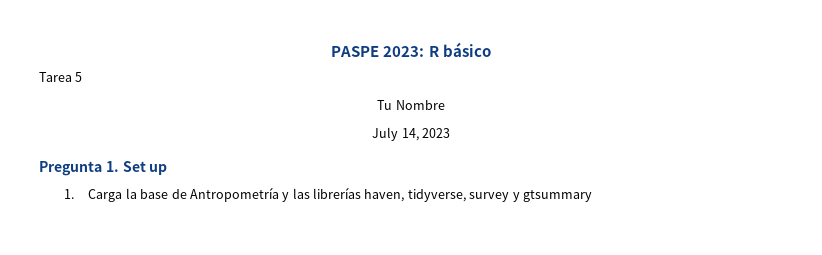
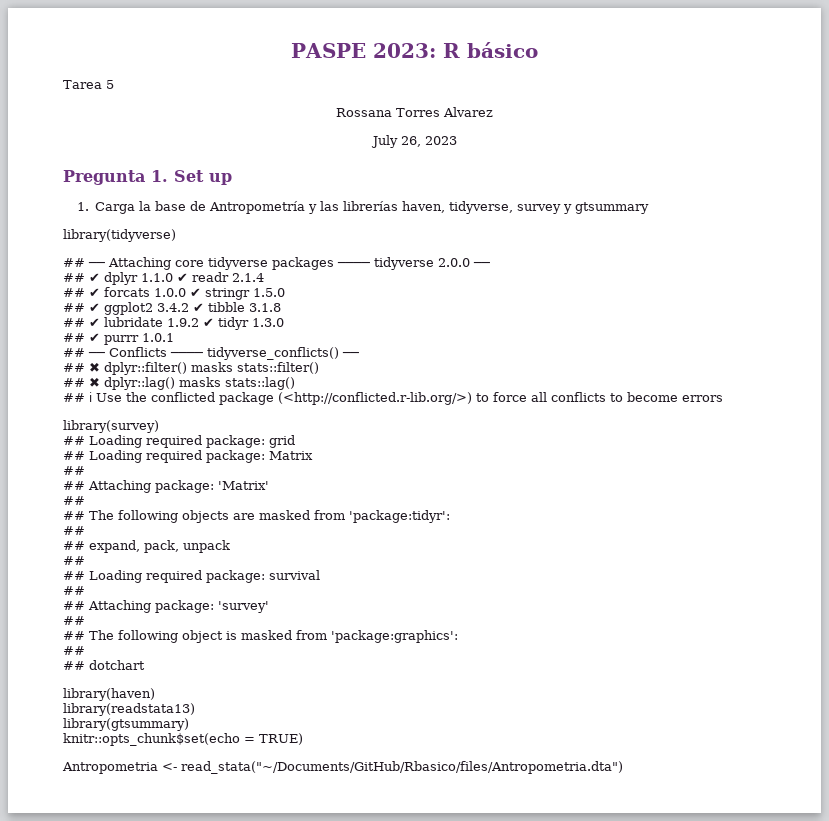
- Tu Nombre
+ Rossana Torres Alvarez
- July 14, 2023
+ July 26, 2023
+ library(tidyverse)
+ ## ── Attaching core tidyverse packages ──── tidyverse 2.0.0 ──
+ ## ✔ dplyr 1.1.0 ✔ readr 2.1.4
+ ## ✔ forcats 1.0.0 ✔ stringr 1.5.0
+ ## ✔ ggplot2 3.4.2 ✔ tibble 3.1.8
+ ## ✔ lubridate 1.9.2 ✔ tidyr 1.3.0
+ ## ✔ purrr 1.0.1
+ ## ── Conflicts ──── tidyverse_conflicts() ──
+ ## ✖ dplyr::filter() masks stats::filter()
+ ## ✖ dplyr::lag() masks stats::lag()
+ ## ℹ Use the conflicted package (<http://conflicted.r-lib.org/>) to force all conflicts to become errors
+ library(survey)
+ ## Loading required package: grid
+ ## Loading required package: Matrix
+ ##
+ ## Attaching package: 'Matrix'
+ ##
+ ## The following objects are masked from 'package:tidyr':
+ ##
+ ## expand, pack, unpack
+ ##
+ ## Loading required package: survival
+ ##
+ ## Attaching package: 'survey'
+ ##
+ ## The following object is masked from 'package:graphics':
+ ##
+ ## dotchart
+ library(haven)
+ library(readstata13)
+ library(gtsummary)
+ knitr::opts_chunk$set(echo = TRUE)
+ Antropometria <- read_stata("~/Documents/GitHub/Rbasico/files/Antropometria.dta")

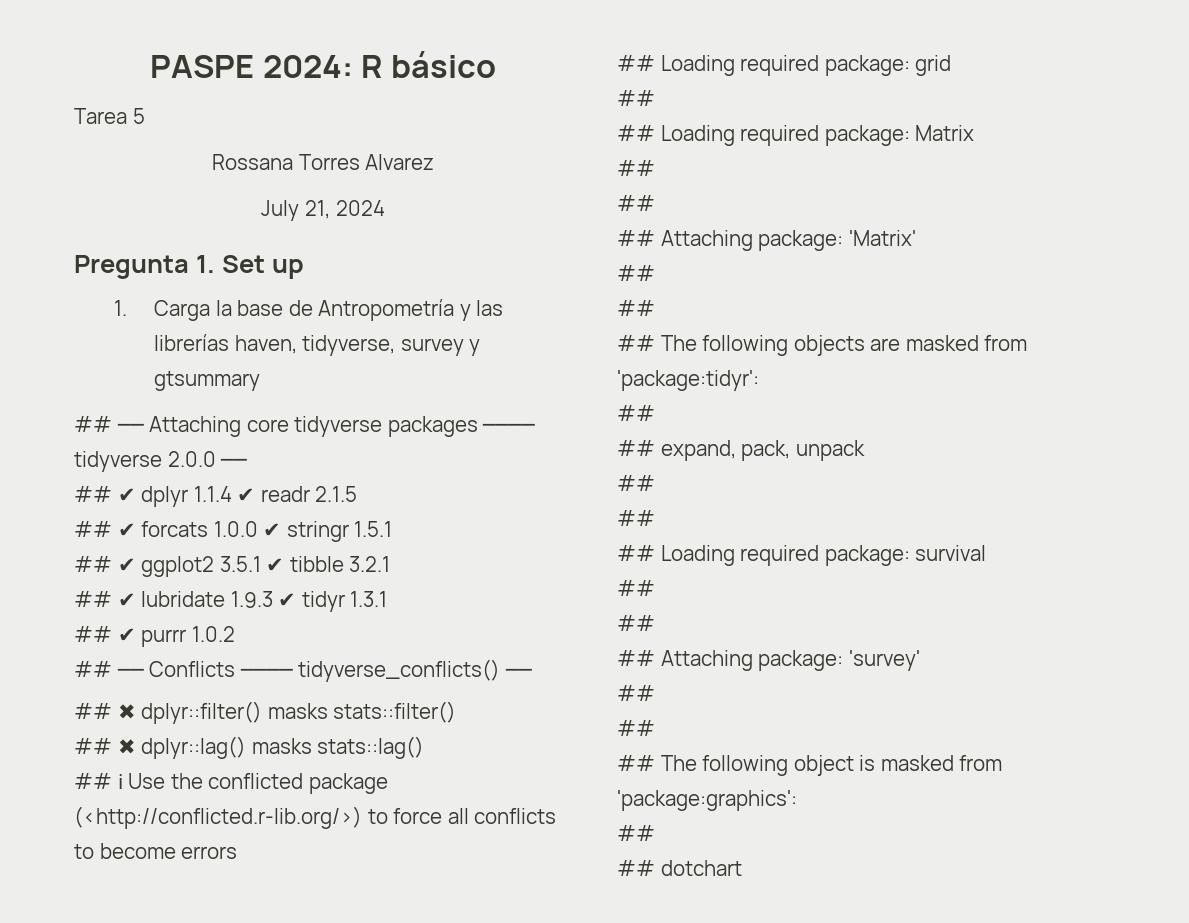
- PASPE 2023: R básico
+ PASPE 2024: R básico
- July 26, 2023
+ July 21, 2024
- library(tidyverse)
- ## ✔ dplyr 1.1.0 ✔ readr 2.1.4
+ ## ✔ dplyr 1.1.4 ✔ readr 2.1.5
- ## ✔ forcats 1.0.0 ✔ stringr 1.5.0
+ ## ✔ forcats 1.0.0 ✔ stringr 1.5.1
- ## ✔ ggplot2 3.4.2 ✔ tibble 3.1.8
+ ## ✔ ggplot2 3.5.1 ✔ tibble 3.2.1
- ## ✔ lubridate 1.9.2 ✔ tidyr 1.3.0
+ ## ✔ lubridate 1.9.3 ✔ tidyr 1.3.1
- ## ✔ purrr 1.0.1
+ ## ✔ purrr 1.0.2
- library(survey)
  ## Loading required package: grid
+ ##
  ## Loading required package: Matrix
  ##
+ ##
  ## Attaching package: 'Matrix'
+ ##
  ## expand, pack, unpack
+ ##
  ##
  ## Loading required package: survival
  ##
+ ##
  ## Attaching package: 'survey'
+ ##
- library(haven)
- library(readstata13)
- library(gtsummary)
- knitr::opts_chunk$set(echo = TRUE)
- Antropometria <- read_stata("~/Documents/GitHub/Rbasico/files/Antropometria.dta")

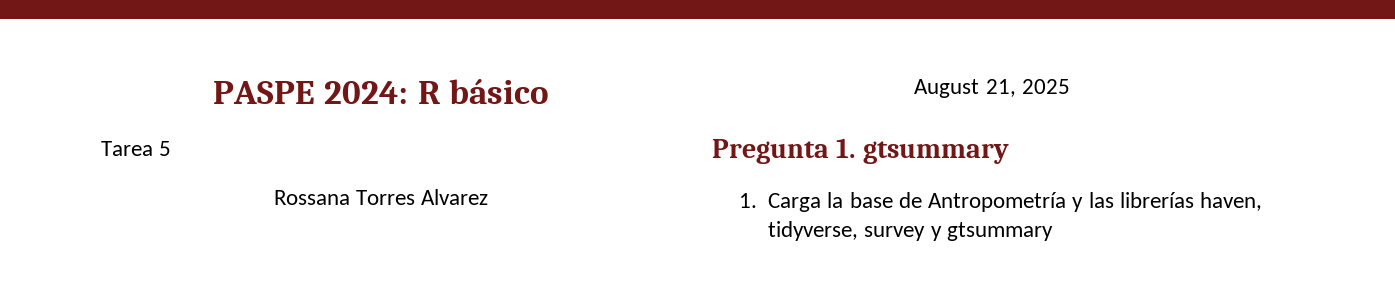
- July 21, 2024
+ August 21, 2025
- Pregunta 1. Set up
+ Pregunta 1. gtsummary
- ## ── Attaching core tidyverse packages ──── tidyverse 2.0.0 ──
- ## ✔ dplyr 1.1.4 ✔ readr 2.1.5
- ## ✔ forcats 1.0.0 ✔ stringr 1.5.1
- ## ✔ ggplot2 3.5.1 ✔ tibble 3.2.1
- ## ✔ lubridate 1.9.3 ✔ tidyr 1.3.1
- ## ✔ purrr 1.0.2
- ## ── Conflicts ──── tidyverse_conflicts() ──
- ## ✖ dplyr::filter() masks stats::filter()
- ## ✖ dplyr::lag() masks stats::lag()
- ## ℹ Use the conflicted package (<http://conflicted.r-lib.org/>) to force all conflicts to become errors
- ## Loading required package: grid
- ##
- ## Loading required package: Matrix
- ##
- ##
- ## Attaching package: 'Matrix'
- ##
- ##
- ## The following objects are masked from 'package:tidyr':
- ##
- ## expand, pack, unpack
- ##
- ##
- ## Loading required package: survival
- ##
- ##
- ## Attaching package: 'survey'
- ##
- ##
- ## The following object is masked from 'package:graphics':
- ##
- ## dotchart

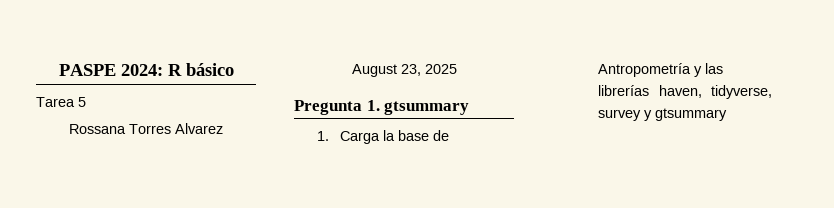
- August 21, 2025
+ August 23, 2025

